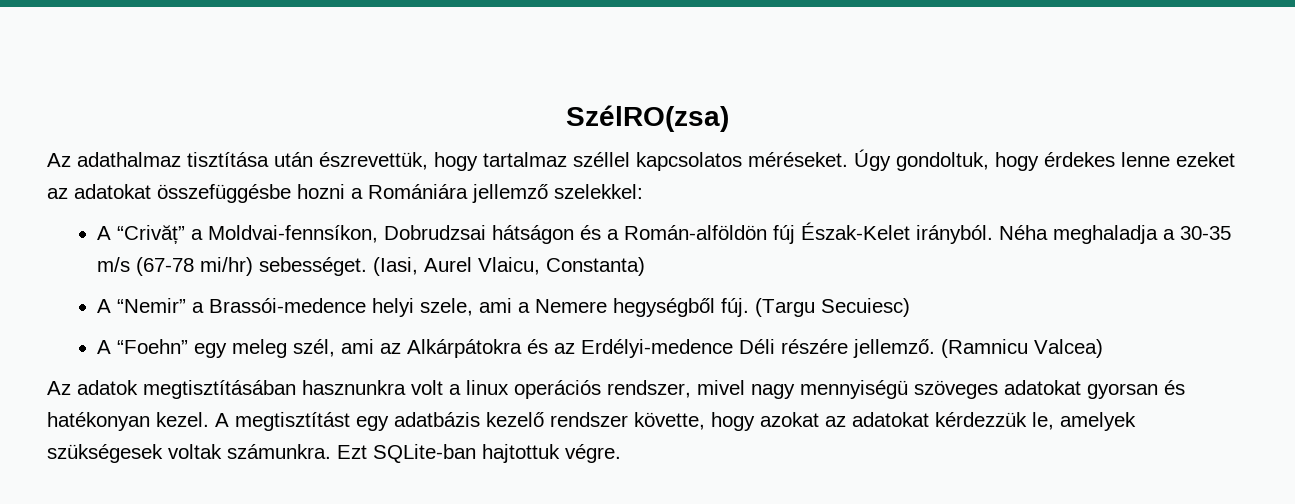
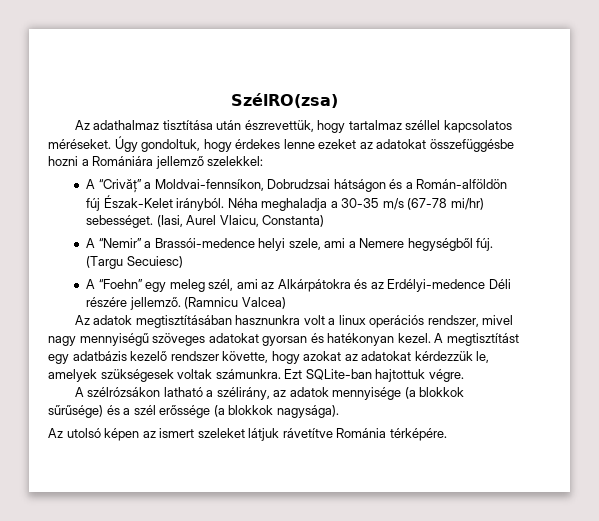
- Az adatok megtisztításában hasznunkra volt a linux operációs rendszer, mivel nagy mennyiségü szöveges adatokat gyorsan és hatékonyan kezel.
+ Az adatok megtisztításában hasznunkra volt a linux operációs rendszer, mivel nagy mennyiségű szöveges adatokat gyorsan és hatékonyan kezel.
+ A szélrózsákon latható a szélirány, az adatok mennyisége (a blokkok sűrűsége) és a szél erőssége (a blokkok nagysága).
+ Az utolsó képen az ismert szeleket látjuk rávetítve Románia térképére.

